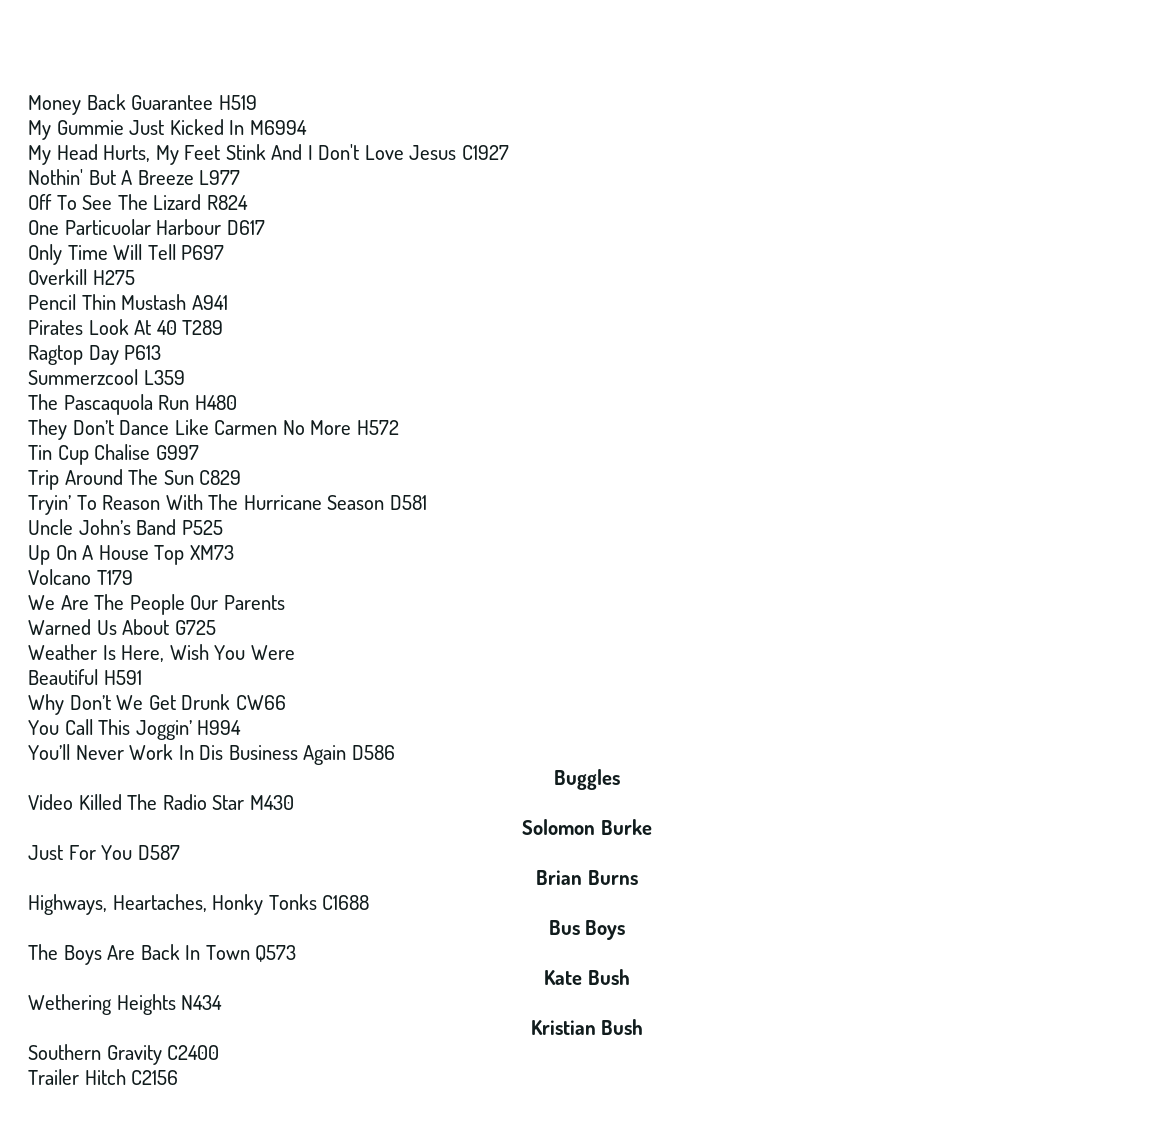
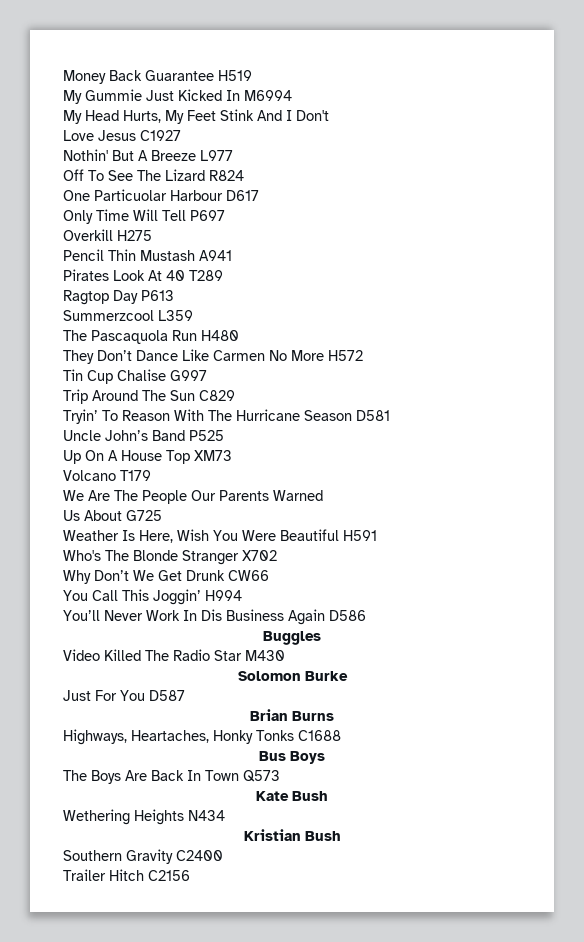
- My Head Hurts, My Feet Stink And I Don't Love Jesus C1927
+ My Head Hurts, My Feet Stink And I Don't
+ Love Jesus C1927
- We Are The People Our Parents
- Warned Us About G725
+ We Are The People Our Parents Warned
+ Us About G725
- Weather Is Here, Wish You Were
- Beautiful H591
+ Weather Is Here, Wish You Were Beautiful H591
+ Who's The Blonde Stranger X702

